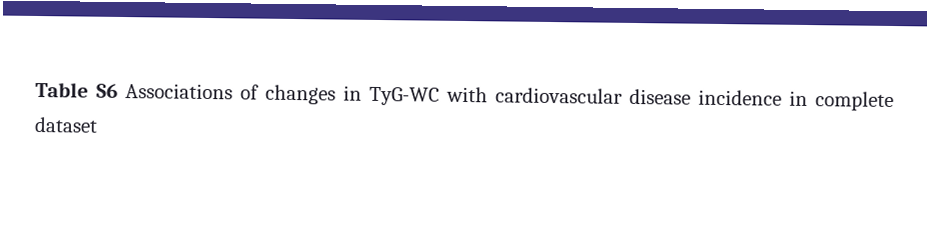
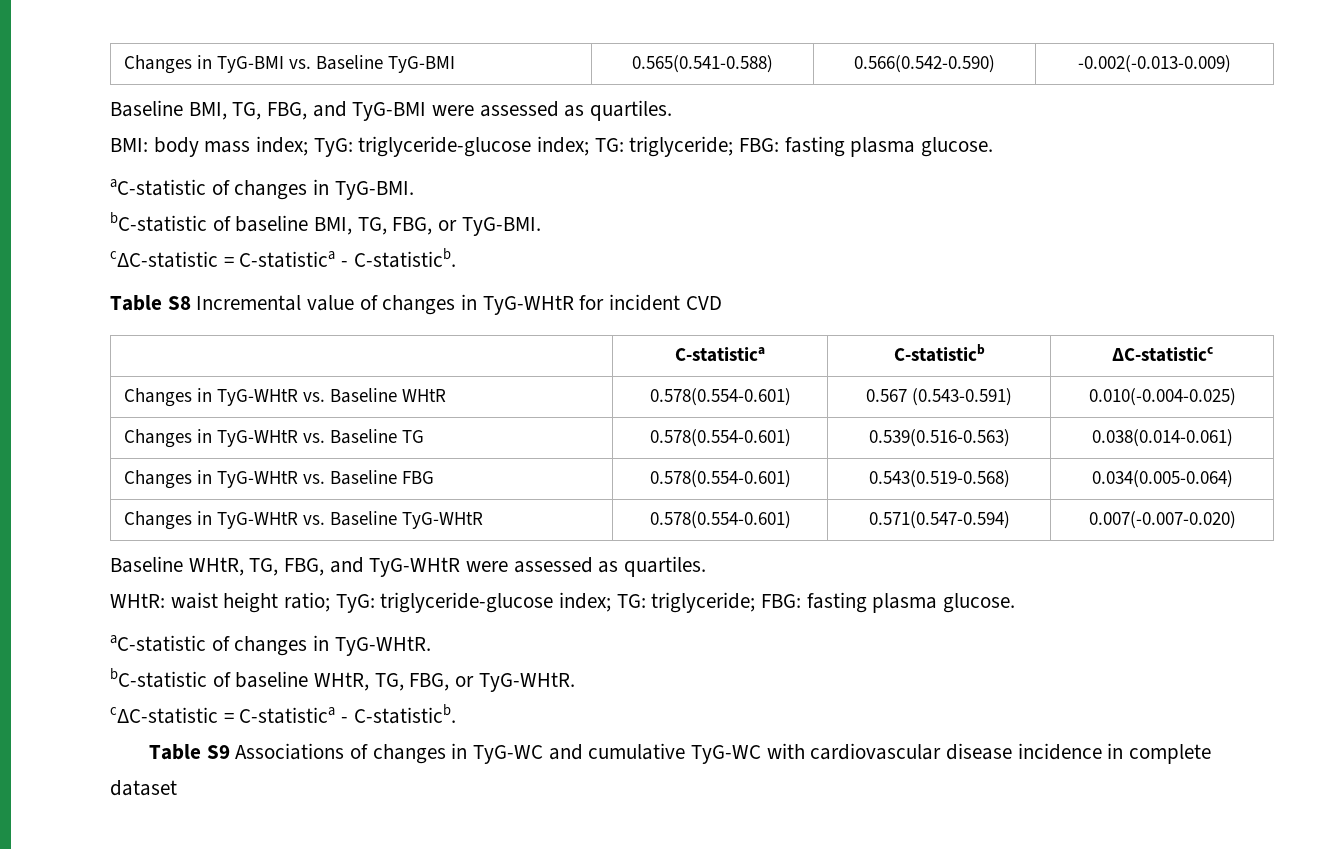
- Table S6 Associations of changes in TyG-WC with cardiovascular disease incidence in complete dataset
+ Changes in TyG-BMI vs. Baseline TyG-BMI | 0.565(0.541-0.588) | 0.566(0.542-0.590) | -0.002(-0.013-0.009)
+ Baseline BMI, TG, FBG, and TyG-BMI were assessed as quartiles.
+ BMI: body mass index; TyG: triglyceride‑glucose index; TG: triglyceride; FBG: fasting plasma glucose.
+ aC-statistic of changes in TyG-BMI.
+ bC-statistic of baseline BMI, TG, FBG, or TyG-BMI.
+ cΔC-statistic = C-statistica - C-statisticb.
+ Table S8 Incremental value of changes in TyG-WHtR for incident CVD
+ | C-statistica | C-statisticb | ΔC-statisticc
+ Changes in TyG-WHtR vs. Baseline WHtR | 0.578(0.554-0.601) | 0.567 (0.543-0.591) | 0.010(-0.004-0.025)
+ Changes in TyG-WHtR vs. Baseline TG | 0.578(0.554-0.601) | 0.539(0.516-0.563) | 0.038(0.014-0.061)
+ Changes in TyG-WHtR vs. Baseline FBG | 0.578(0.554-0.601) | 0.543(0.519-0.568) | 0.034(0.005-0.064)
+ Changes in TyG-WHtR vs. Baseline TyG-WHtR | 0.578(0.554-0.601) | 0.571(0.547-0.594) | 0.007(-0.007-0.020)
+ Baseline WHtR, TG, FBG, and TyG-WHtR were assessed as quartiles.
+ WHtR: waist height ratio; TyG: triglyceride‑glucose index; TG: triglyceride; FBG: fasting plasma glucose.
+ aC-statistic of changes in TyG-WHtR.
+ bC-statistic of baseline WHtR, TG, FBG, or TyG-WHtR.
+ cΔC-statistic = C-statistica - C-statisticb.
+ Table S9 Associations of changes in TyG-WC and cumulative TyG-WC with cardiovascular disease incidence in complete dataset

